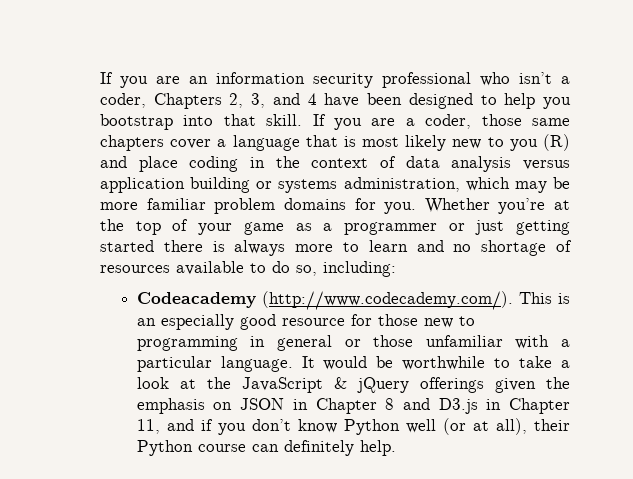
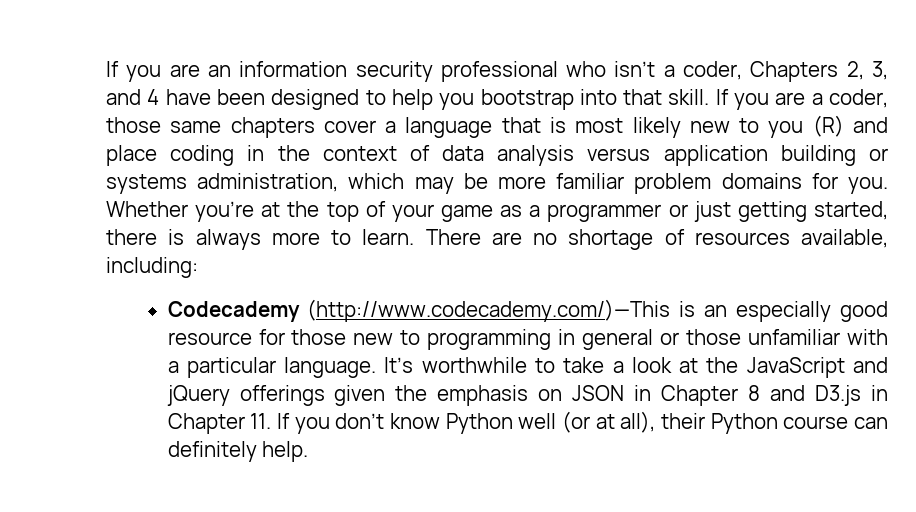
- Whether you’re at the top of your game as a programmer or just getting started there is always more to learn and no shortage of resources available to do so, including:
- Codeacademy (http://www.codecademy.com/). This is an especially good resource for those new to programming in general or those unfamiliar with a particular language.
+ Whether you’re at the top of your game as a programmer or just getting started, there is always more to learn. There are no shortage of resources available, including:
+ Codecademy (http://www.codecademy.com/)—This is an especially good resource for those new to programming in general or those unfamiliar with a particular language.
- It would be worthwhile to take a look at the JavaScript & jQuery offerings given the emphasis on JSON in Chapter 8 and D3.js in Chapter 11, and if you don’t know Python well (or at all), their Python course can definitely help.
+ It’s worthwhile to take a look at the JavaScript and jQuery offerings given the emphasis on JSON in Chapter 8 and D3.js in Chapter 11. If you don’t know Python well (or at all), their Python course can definitely help.

